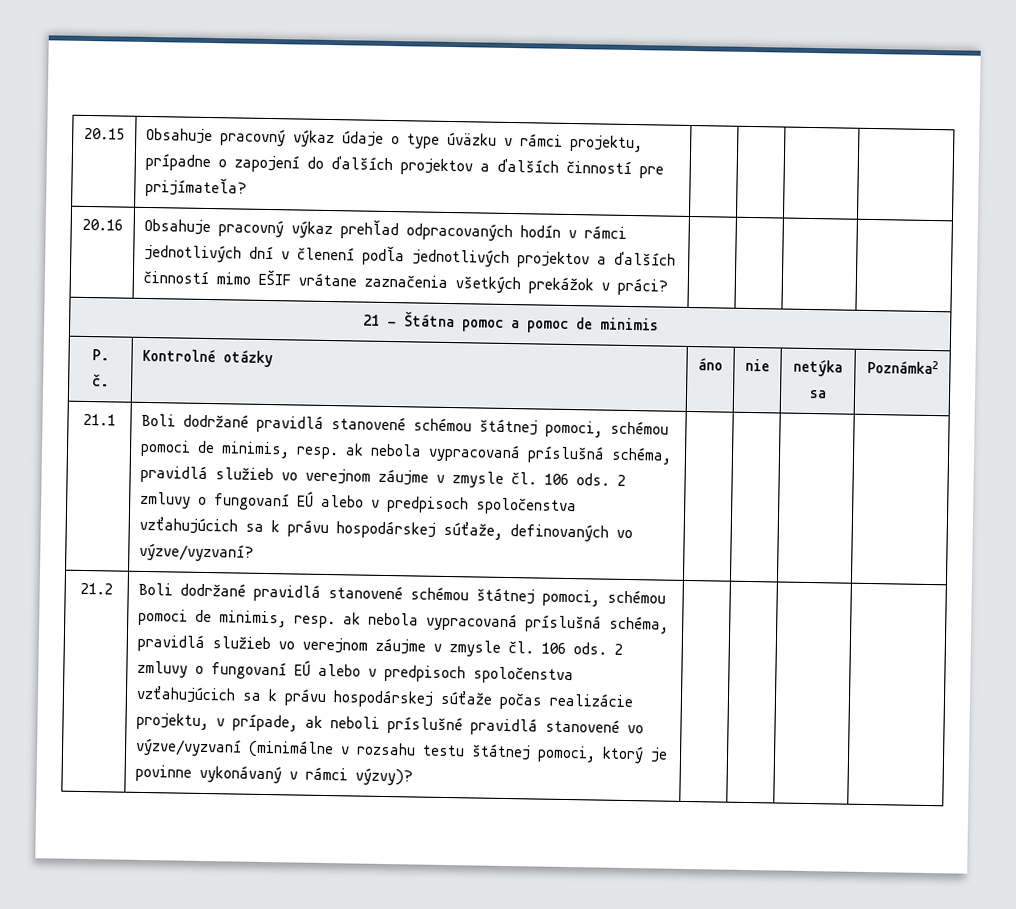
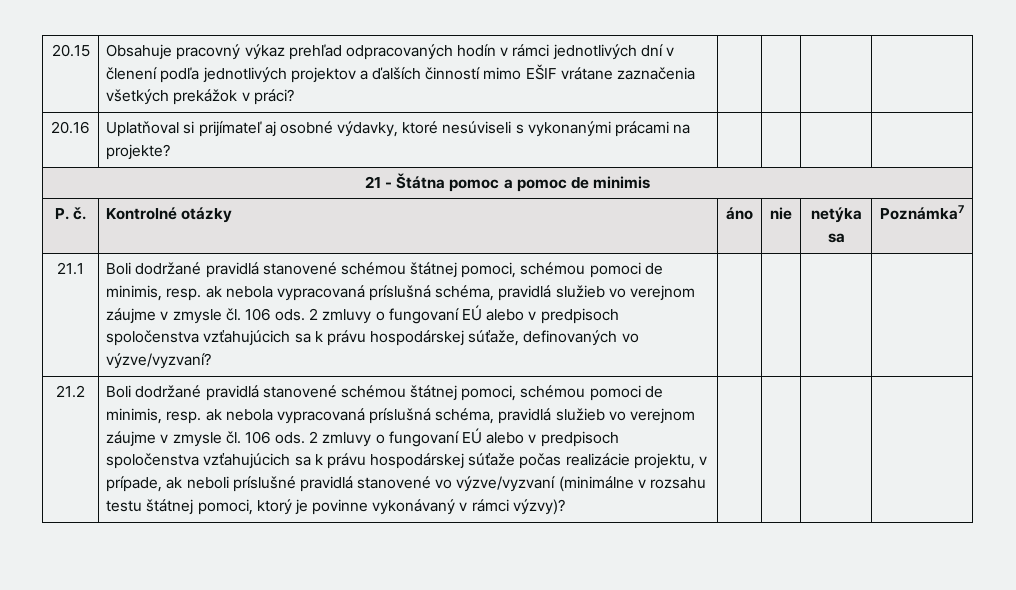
- 20.15 | Obsahuje pracovný výkaz údaje o type úväzku v rámci projektu, prípadne o zapojení do ďalších projektov a ďalších činností pre prijímateľa? | | | |
- 20.16 | Obsahuje pracovný výkaz prehľad odpracovaných hodín v rámci jednotlivých dní v členení podľa jednotlivých projektov a ďalších činností mimo EŠIF vrátane zaznačenia všetkých prekážok v práci? | | | |
+ 20.15 | Obsahuje pracovný výkaz prehľad odpracovaných hodín v rámci jednotlivých dní v členení podľa jednotlivých projektov a ďalších činností mimo EŠIF vrátane zaznačenia všetkých prekážok v práci? | | | |
+ 20.16 | Uplatňoval si prijímateľ aj osobné výdavky, ktoré nesúviseli s vykonanými prácami na projekte? | | | |
- P. č. | Kontrolné otázky | áno | nie | netýka sa | Poznámka2
+ P. č. | Kontrolné otázky | áno | nie | netýka sa | Poznámka7

